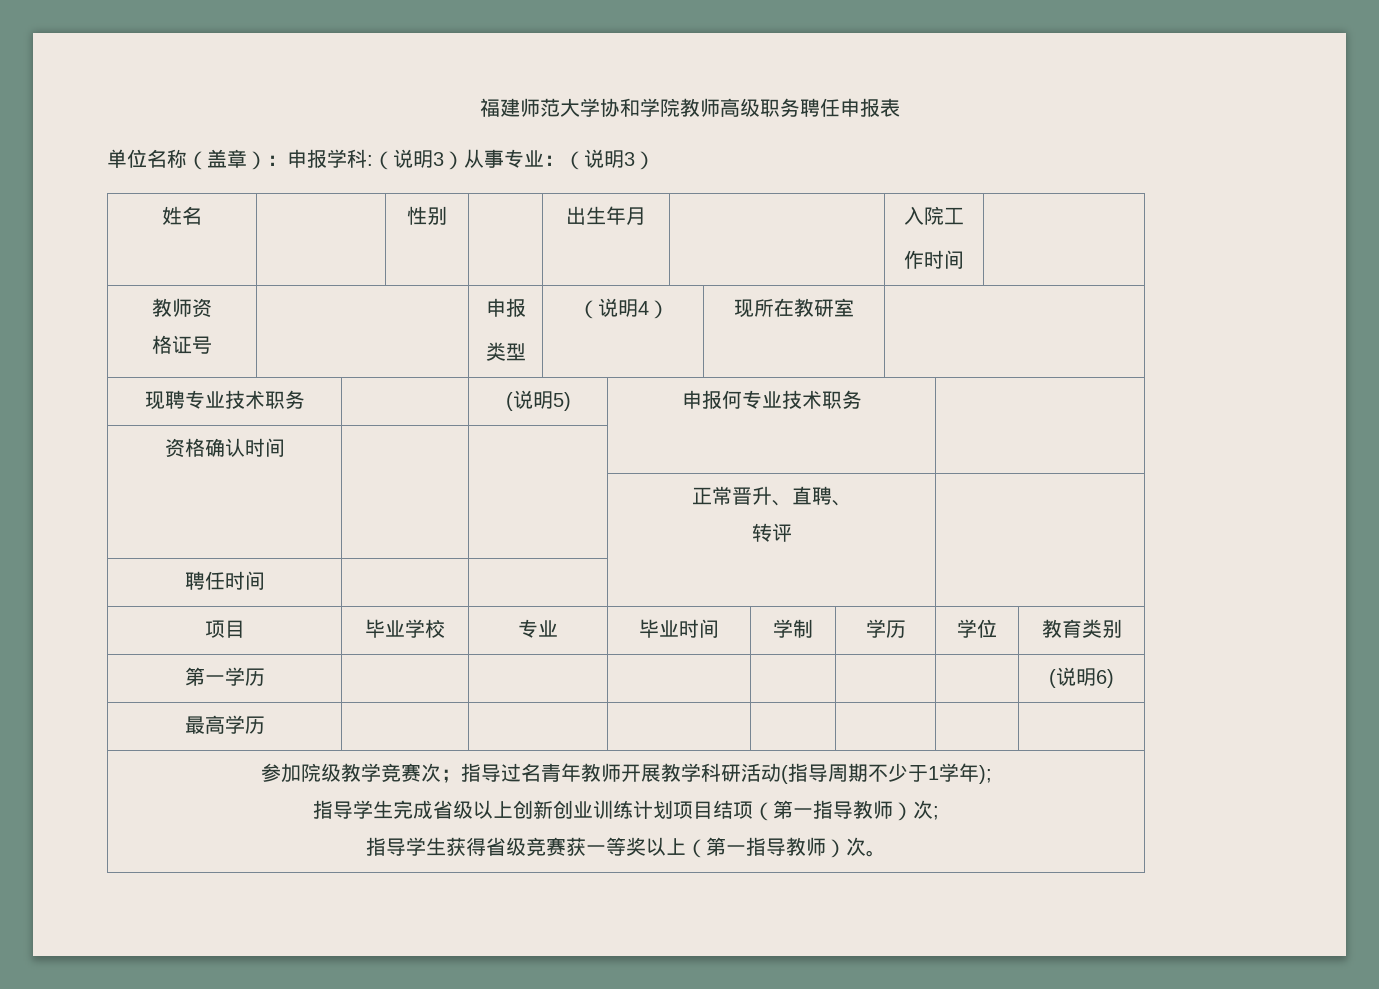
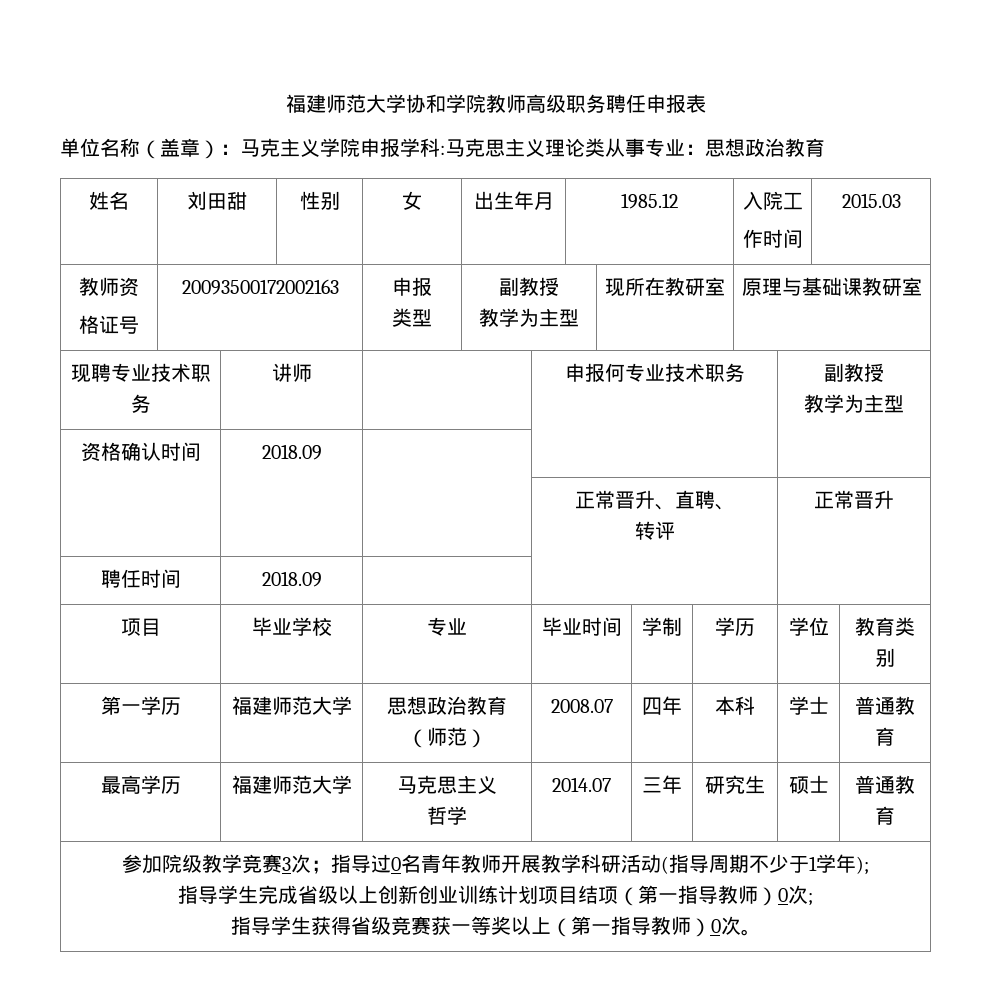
- 单位名称（盖章）：申报学科:（说明3）从事专业：（说明3）
+ 单位名称（盖章）：马克主义学院申报学科:马克思主义理论类从事专业：思想政治教育
- 姓名 | | 性别 | | 出生年月 | | 入院工
- 作时间 |
+ 姓名 | 刘田甜 | 性别 | 女 | 出生年月 | 1985.12 | 入院工
+ 作时间 | 2015.03
  教师资
- 格证号 | | 申报
- 类型 | （说明4） | 现所在教研室 |
+ 格证号 | 20093500172002163 | 申报
+ 类型 | 副教授
+ 教学为主型 | 现所在教研室 | 原理与基础课教研室
- 现聘专业技术职务 | | (说明5) | 申报何专业技术职务 |
+ 现聘专业技术职务 | 讲师 | | 申报何专业技术职务 | 副教授
+ 教学为主型
- 资格确认时间 | | | |
+ 资格确认时间 | 2018.09 | | |
  | | | 正常晋升、直聘、
- 转评 |
+ 转评 | 正常晋升
- 聘任时间 | | | |
+ 聘任时间 | 2018.09 | | |
- 第一学历 | | | | | | | (说明6)
- 最高学历 | | | | | | |
+ 第一学历 | 福建师范大学 | 思想政治教育（师范） | 2008.07 | 四年 | 本科 | 学士 | 普通教育
+ 最高学历 | 福建师范大学 | 马克思主义
+ 哲学 | 2014.07 | 三年 | 研究生 | 硕士 | 普通教育
- 参加院级教学竞赛次；指导过名青年教师开展教学科研活动(指导周期不少于1学年);
+ 参加院级教学竞赛3次；指导过0名青年教师开展教学科研活动(指导周期不少于1学年);
- 指导学生完成省级以上创新创业训练计划项目结项（第一指导教师）次;
+ 指导学生完成省级以上创新创业训练计划项目结项（第一指导教师）0次;
- 指导学生获得省级竞赛获一等奖以上（第一指导教师）次。
+ 指导学生获得省级竞赛获一等奖以上（第一指导教师）0次。

